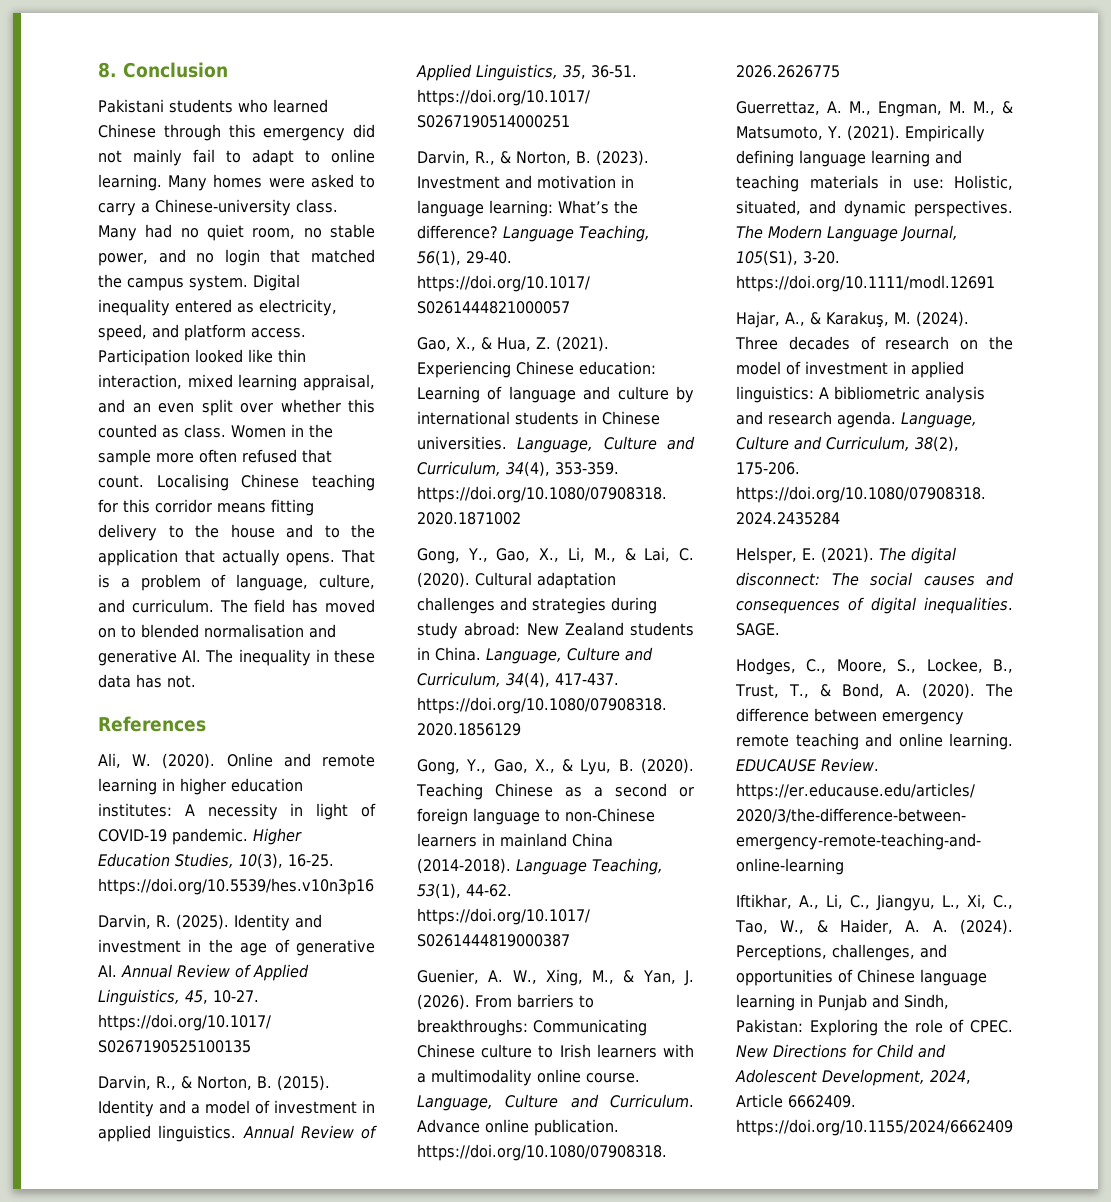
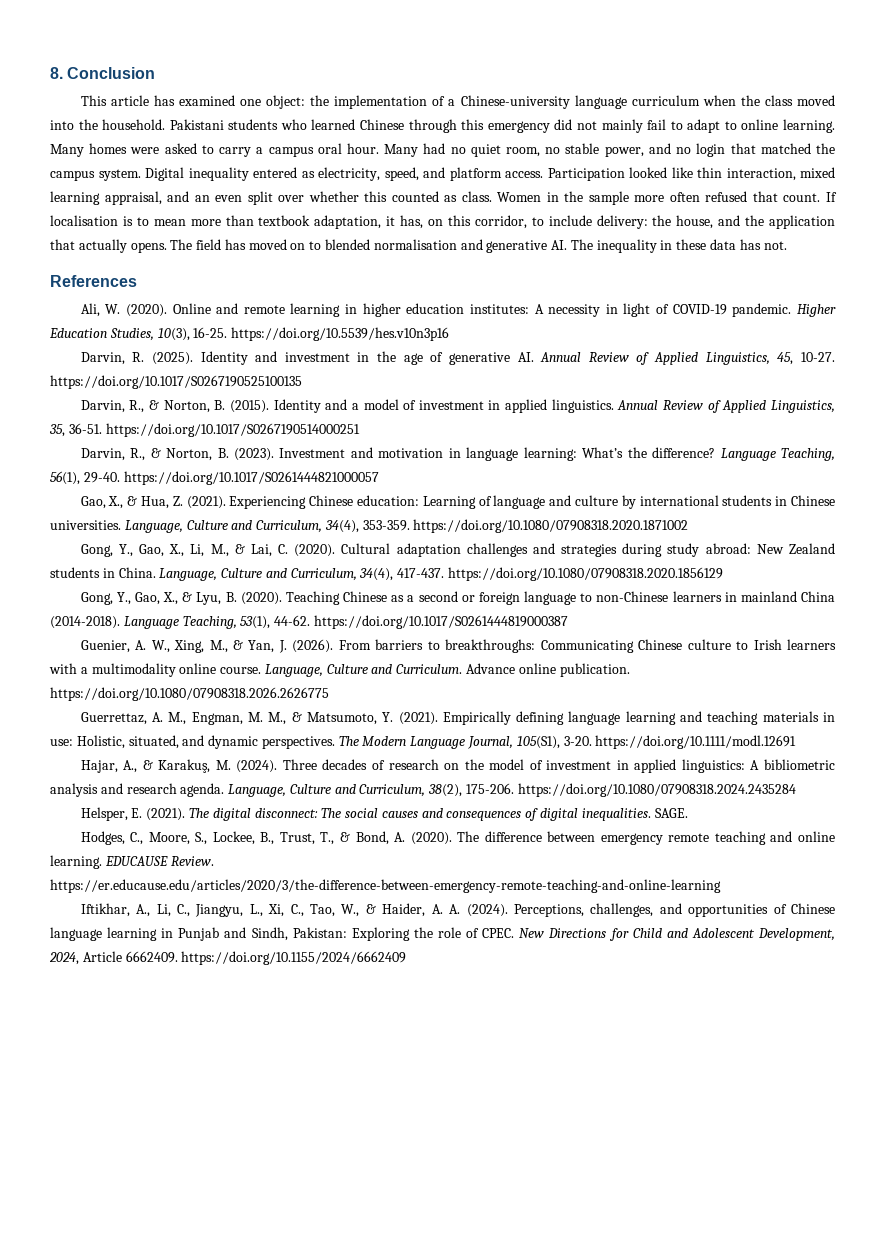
+ This article has examined one object: the implementation of a Chinese-university language curriculum when the class moved into the household.
- Many homes were asked to carry a Chinese-university class.
+ Many homes were asked to carry a campus oral hour.
- Localising Chinese teaching for this corridor means fitting delivery to the house and to the application that actually opens.
+ If localisation is to mean more than textbook adaptation, it has, on this corridor, to include delivery: the house, and the application that actually opens.
- That is a problem of language, culture, and curriculum.

